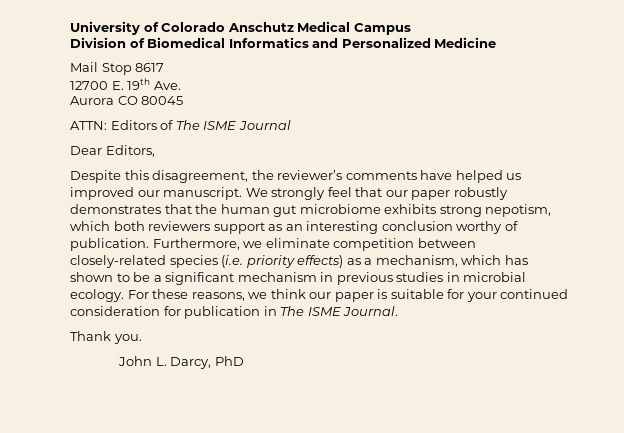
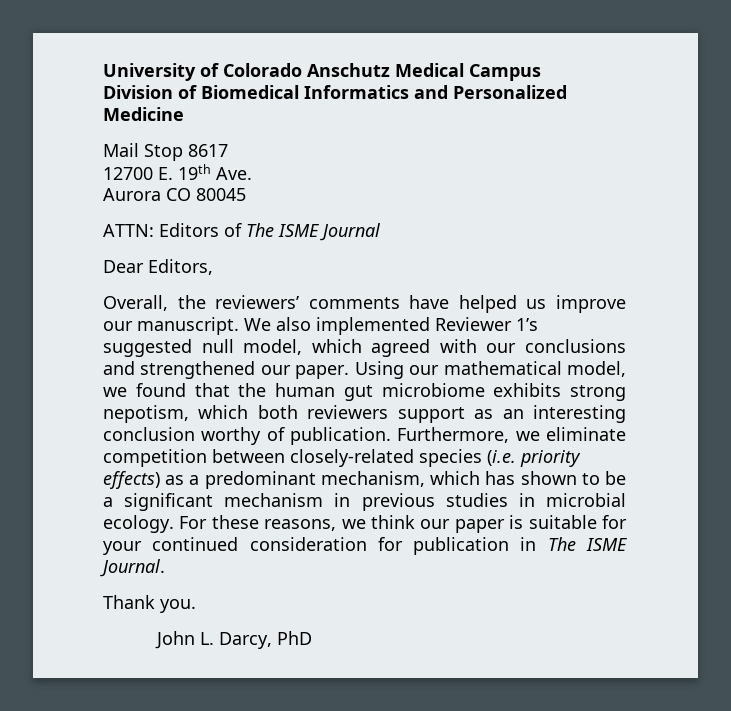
- Despite this disagreement, the reviewer’s comments have helped us improved our manuscript.
+ Overall, the reviewers’ comments have helped us improve our manuscript.
- We strongly feel that our paper robustly demonstrates that the human gut microbiome exhibits strong nepotism, which both reviewers support as an interesting conclusion worthy of publication.
+ We also implemented Reviewer 1’s suggested null model, which agreed with our conclusions and strengthened our paper. Using our mathematical model, we found that the human gut microbiome exhibits strong nepotism, which both reviewers support as an interesting conclusion worthy of publication.
- Furthermore, we eliminate competition between closely-related species (i.e. priority effects) as a mechanism, which has shown to be a significant mechanism in previous studies in microbial ecology.
+ Furthermore, we eliminate competition between closely-related species (i.e. priority effects) as a predominant mechanism, which has shown to be a significant mechanism in previous studies in microbial ecology.

